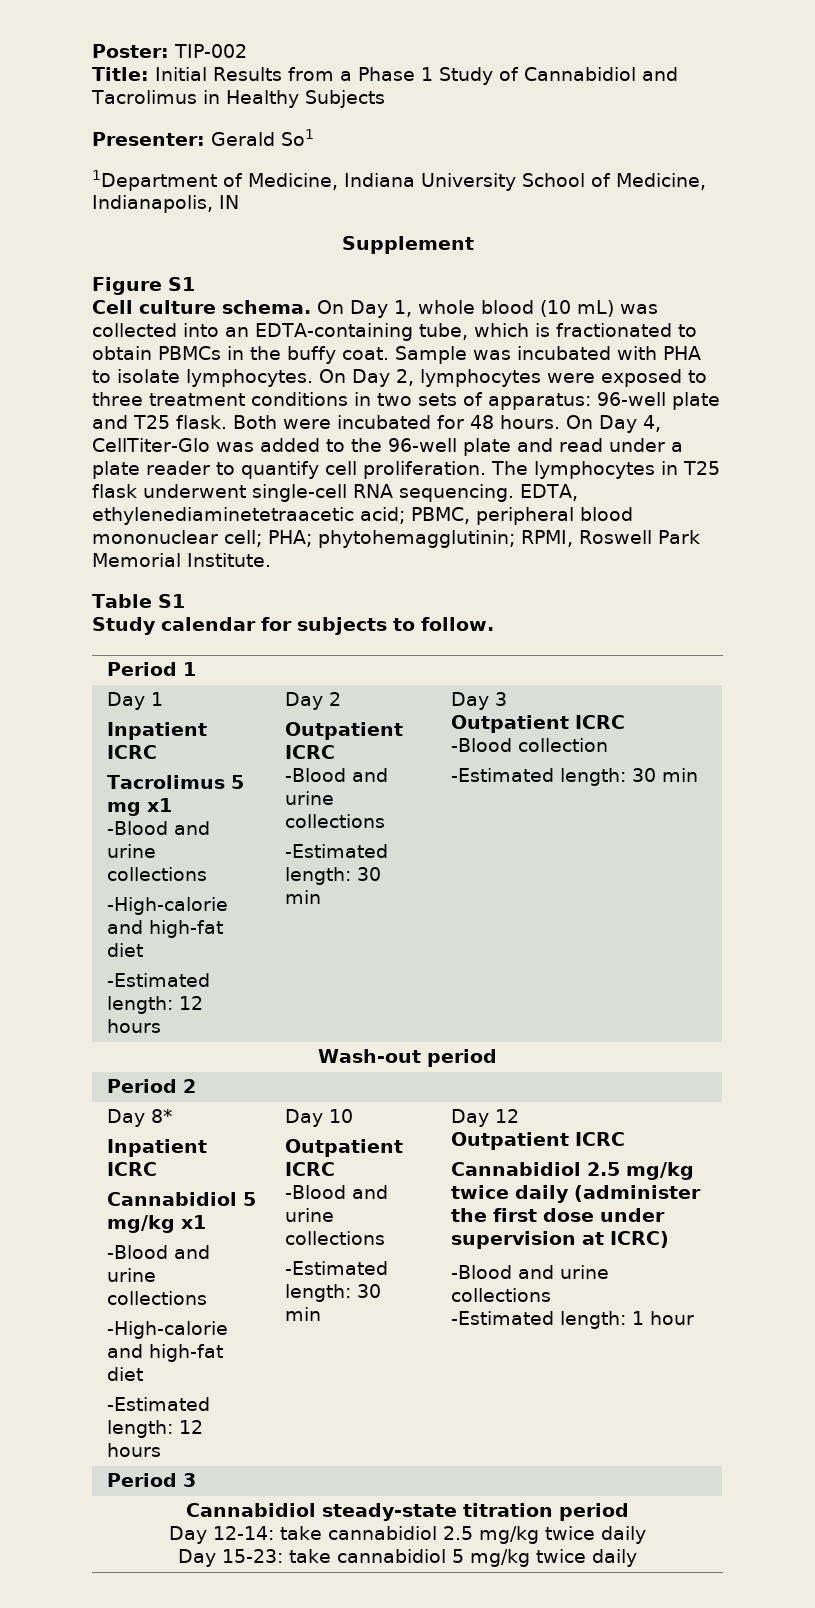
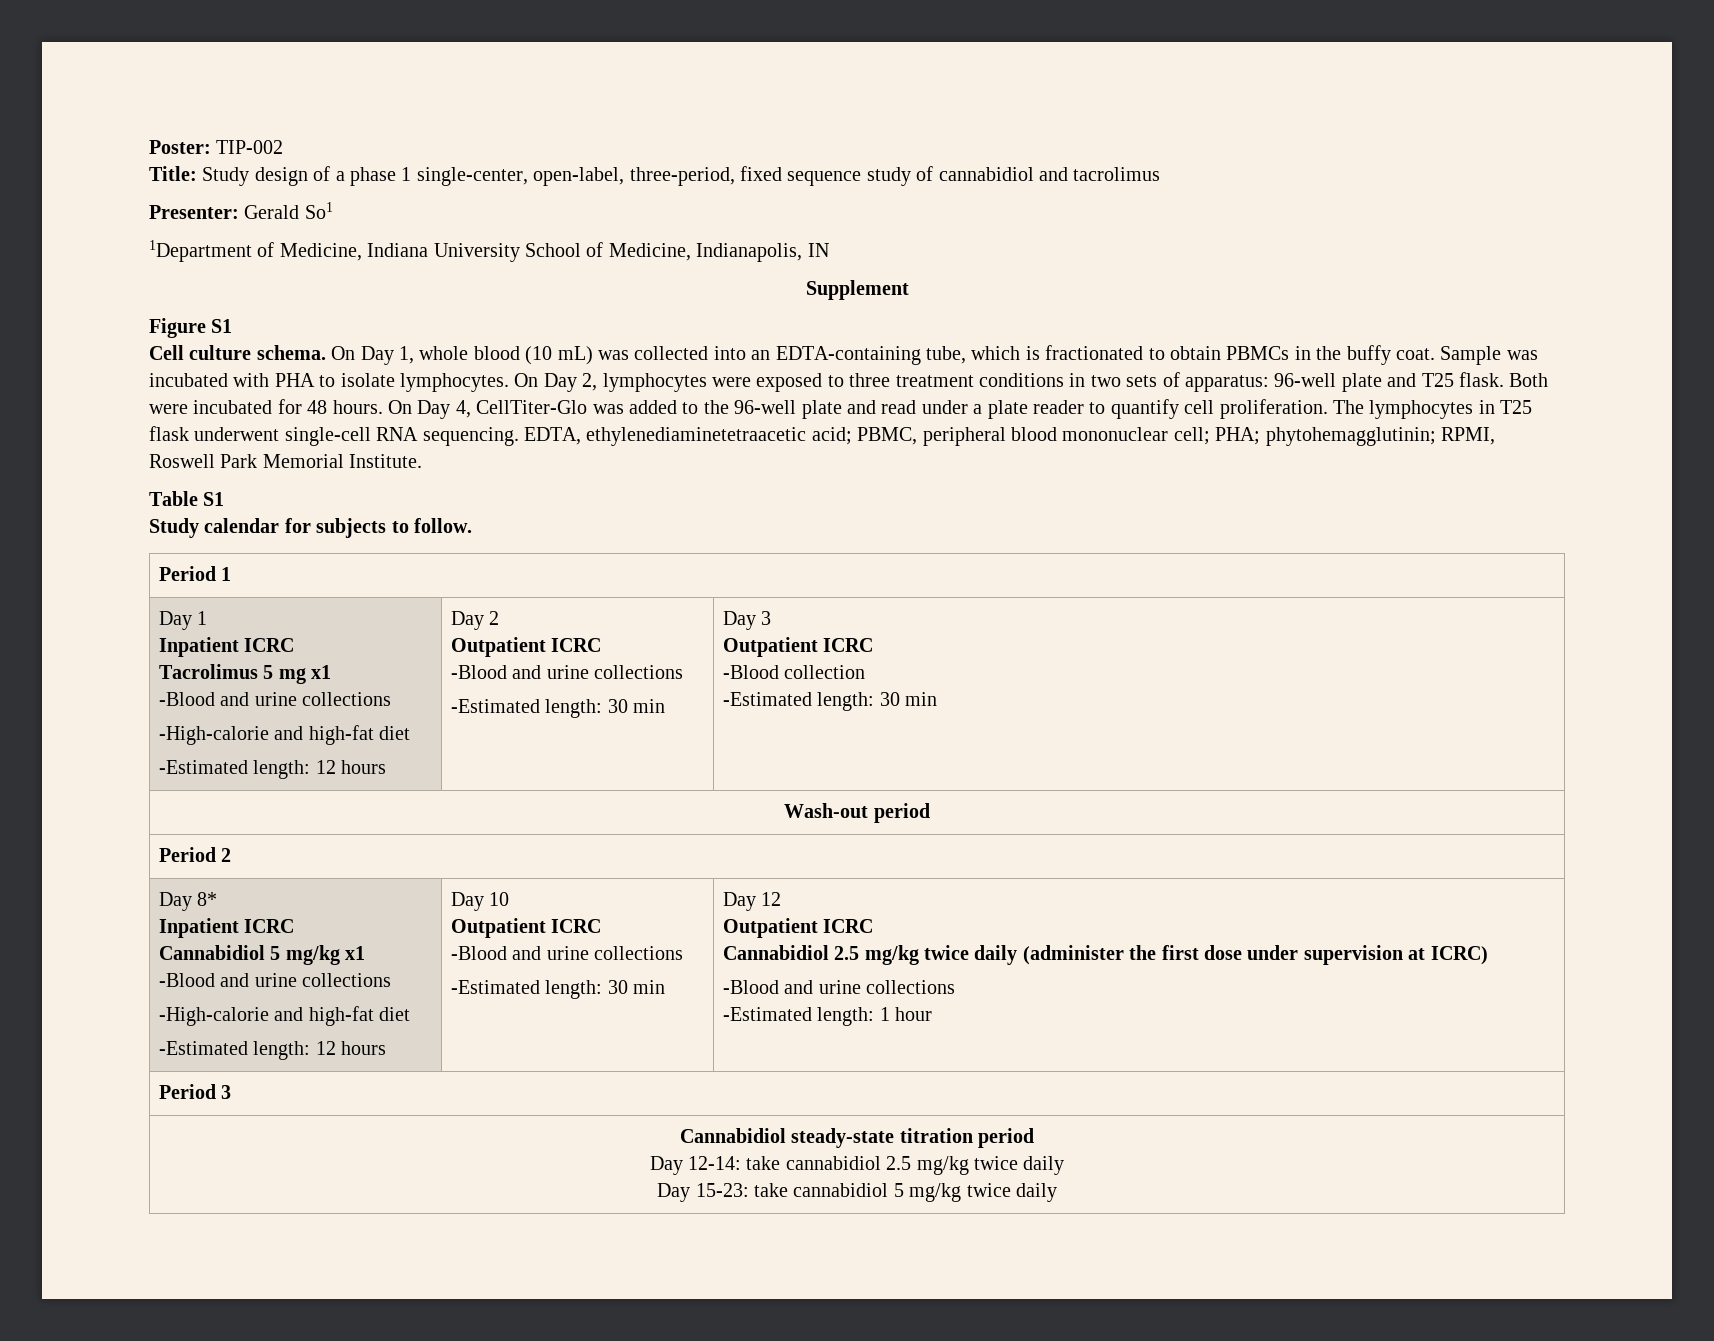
- Title: Initial Results from a Phase 1 Study of Cannabidiol and Tacrolimus in Healthy Subjects
+ Title: Study design of a phase 1 single-center, open-label, three-period, fixed sequence study of cannabidiol and tacrolimus

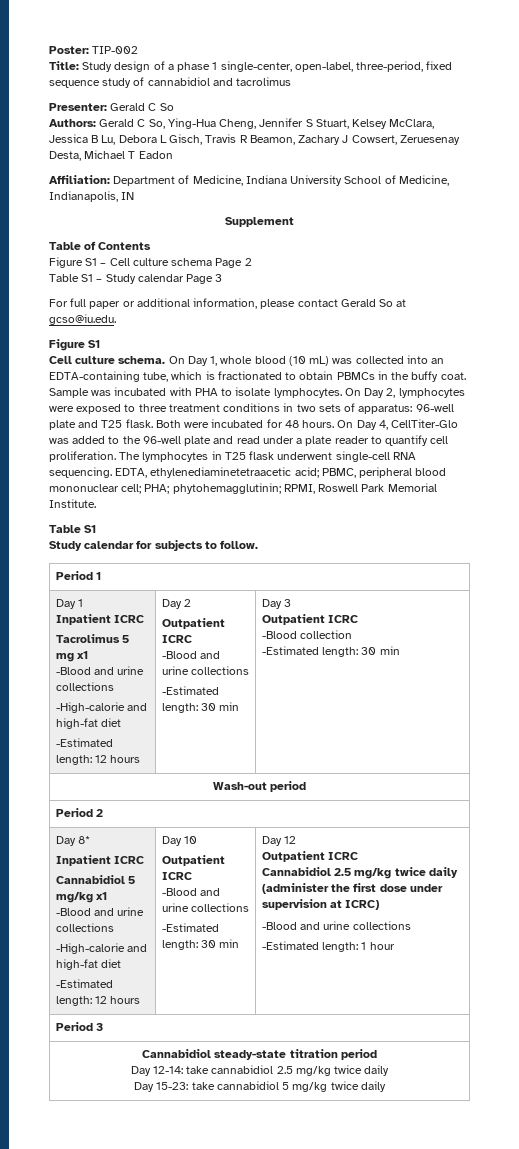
- Presenter: Gerald So1
- 1Department of Medicine, Indiana University School of Medicine, Indianapolis, IN
+ Presenter: Gerald C So
+ Authors: Gerald C So, Ying-Hua Cheng, Jennifer S Stuart, Kelsey McClara, Jessica B Lu, Debora L Gisch, Travis R Beamon, Zachary J Cowsert, Zeruesenay Desta, Michael T Eadon
+ Affiliation: Department of Medicine, Indiana University School of Medicine, Indianapolis, IN
+ Table of Contents
+ Figure S1 – Cell culture schema Page 2
+ Table S1 – Study calendar Page 3
+ For full paper or additional information, please contact Gerald So at gcso@iu.edu.

